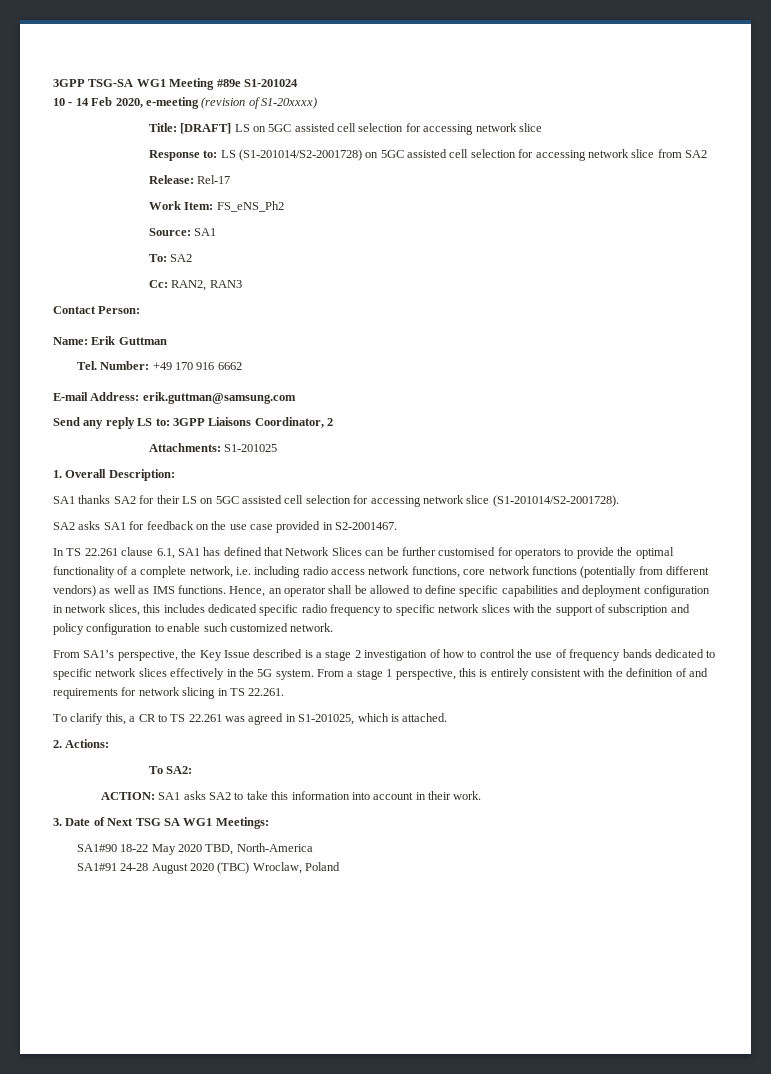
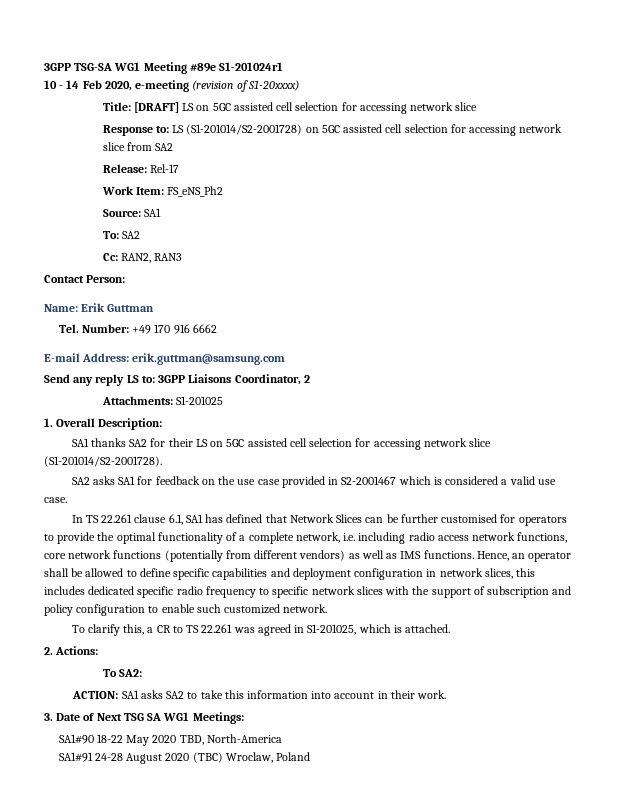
- 3GPP TSG-SA WG1 Meeting #89e S1-201024
+ 3GPP TSG-SA WG1 Meeting #89e S1-201024r1
- SA2 asks SA1 for feedback on the use case provided in S2-2001467.
+ SA2 asks SA1 for feedback on the use case provided in S2-2001467 which is considered a valid use case.
- From SA1’s perspective, the Key Issue described is a stage 2 investigation of how to control the use of frequency bands dedicated to specific network slices effectively in the 5G system. From a stage 1 perspective, this is entirely consistent with the definition of and requirements for network slicing in TS 22.261.

